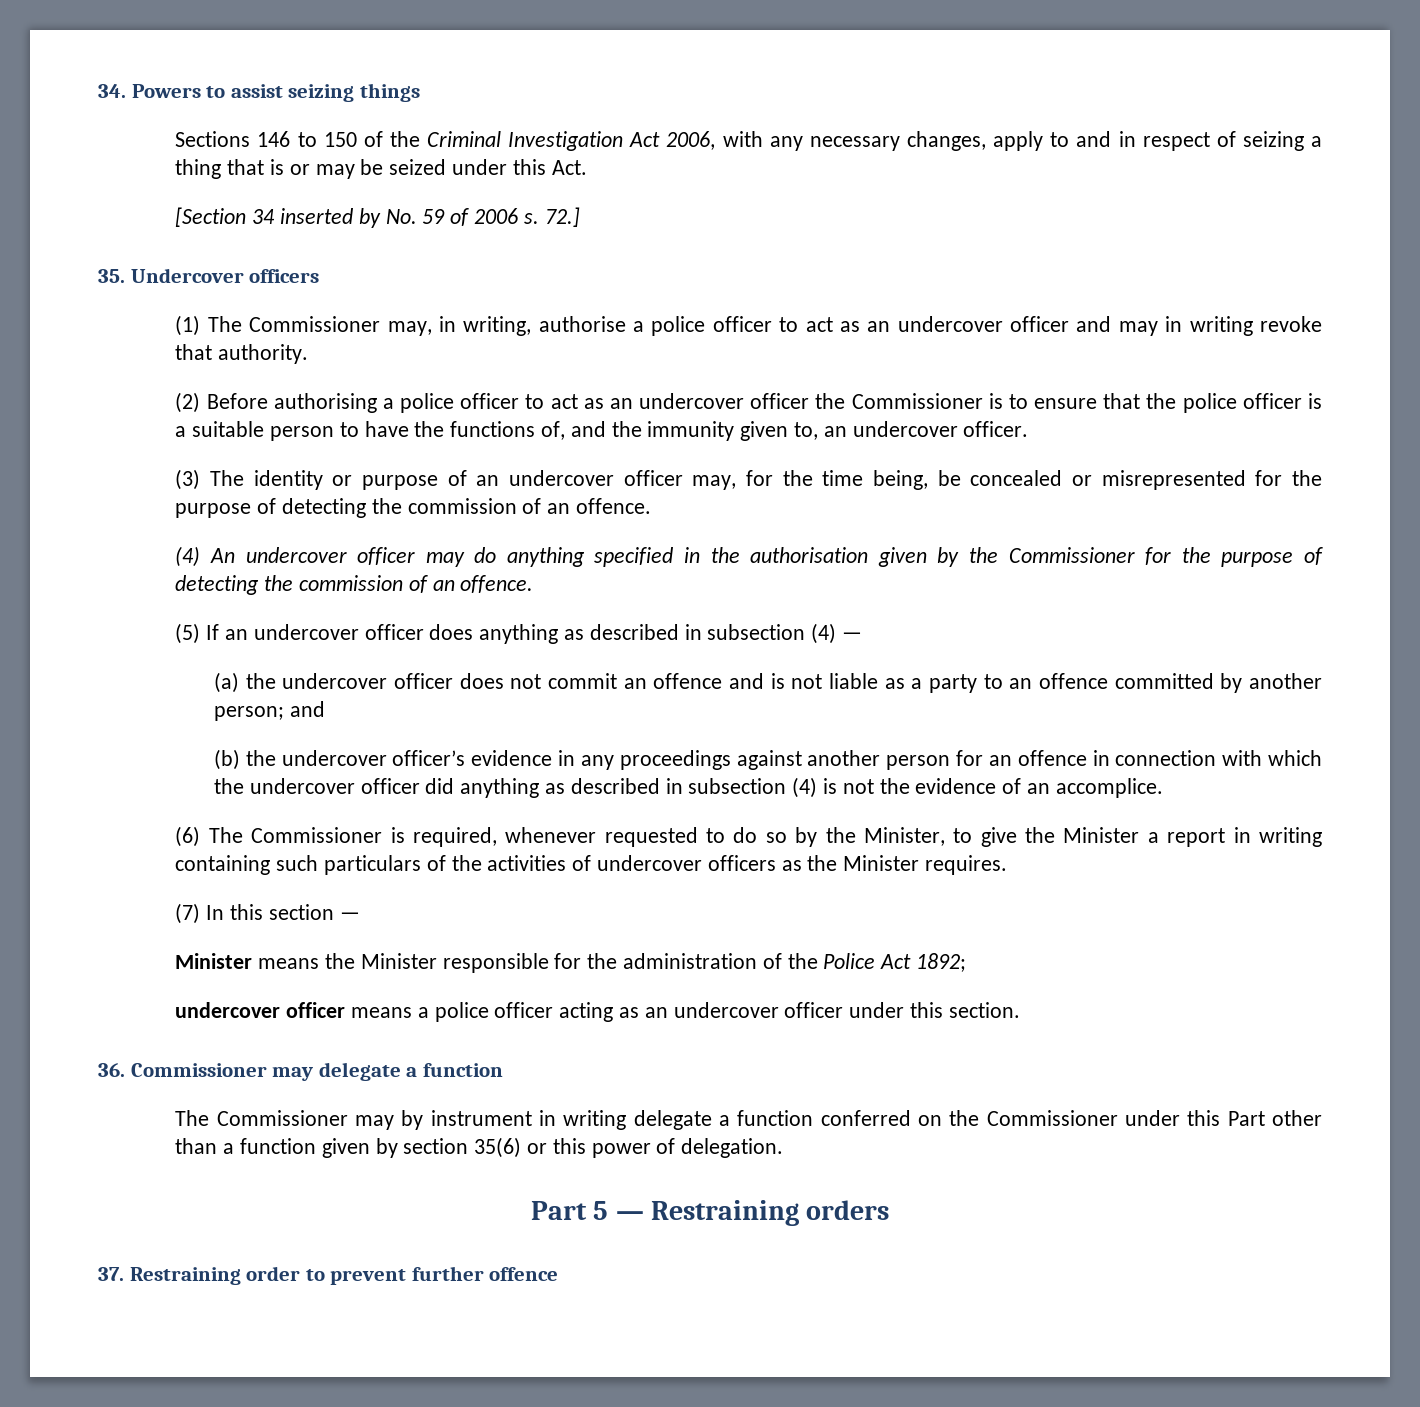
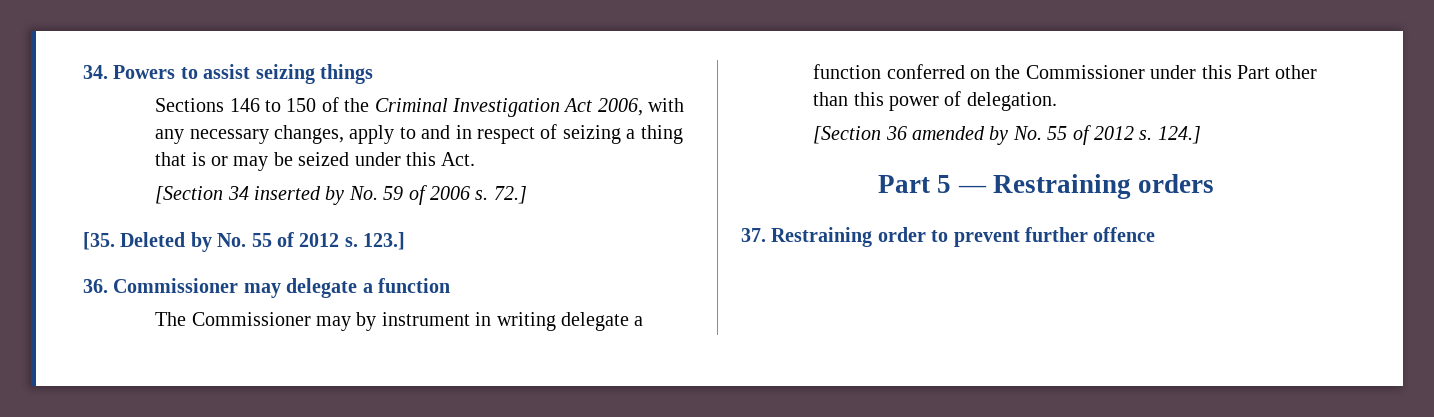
- 35. Undercover officers
- (1) The Commissioner may, in writing, authorise a police officer to act as an undercover officer and may in writing revoke that authority.
- (2) Before authorising a police officer to act as an undercover officer the Commissioner is to ensure that the police officer is a suitable person to have the functions of, and the immunity given to, an undercover officer.
- (3) The identity or purpose of an undercover officer may, for the time being, be concealed or misrepresented for the purpose of detecting the commission of an offence.
- (4) An undercover officer may do anything specified in the authorisation given by the Commissioner for the purpose of detecting the commission of an offence.
- (5) If an undercover officer does anything as described in subsection (4) —
- (a) the undercover officer does not commit an offence and is not liable as a party to an offence committed by another person; and
- (b) the undercover officer’s evidence in any proceedings against another person for an offence in connection with which the undercover officer did anything as described in subsection (4) is not the evidence of an accomplice.
- (6) The Commissioner is required, whenever requested to do so by the Minister, to give the Minister a report in writing containing such particulars of the activities of undercover officers as the Minister requires.
- (7) In this section —
- Minister means the Minister responsible for the administration of the Police Act 1892;
- undercover officer means a police officer acting as an undercover officer under this section.
+ [35. Deleted by No. 55 of 2012 s. 123.]
- The Commissioner may by instrument in writing delegate a function conferred on the Commissioner under this Part other than a function given by section 35(6) or this power of delegation.
+ The Commissioner may by instrument in writing delegate a function conferred on the Commissioner under this Part other than this power of delegation.
+ [Section 36 amended by No. 55 of 2012 s. 124.]

